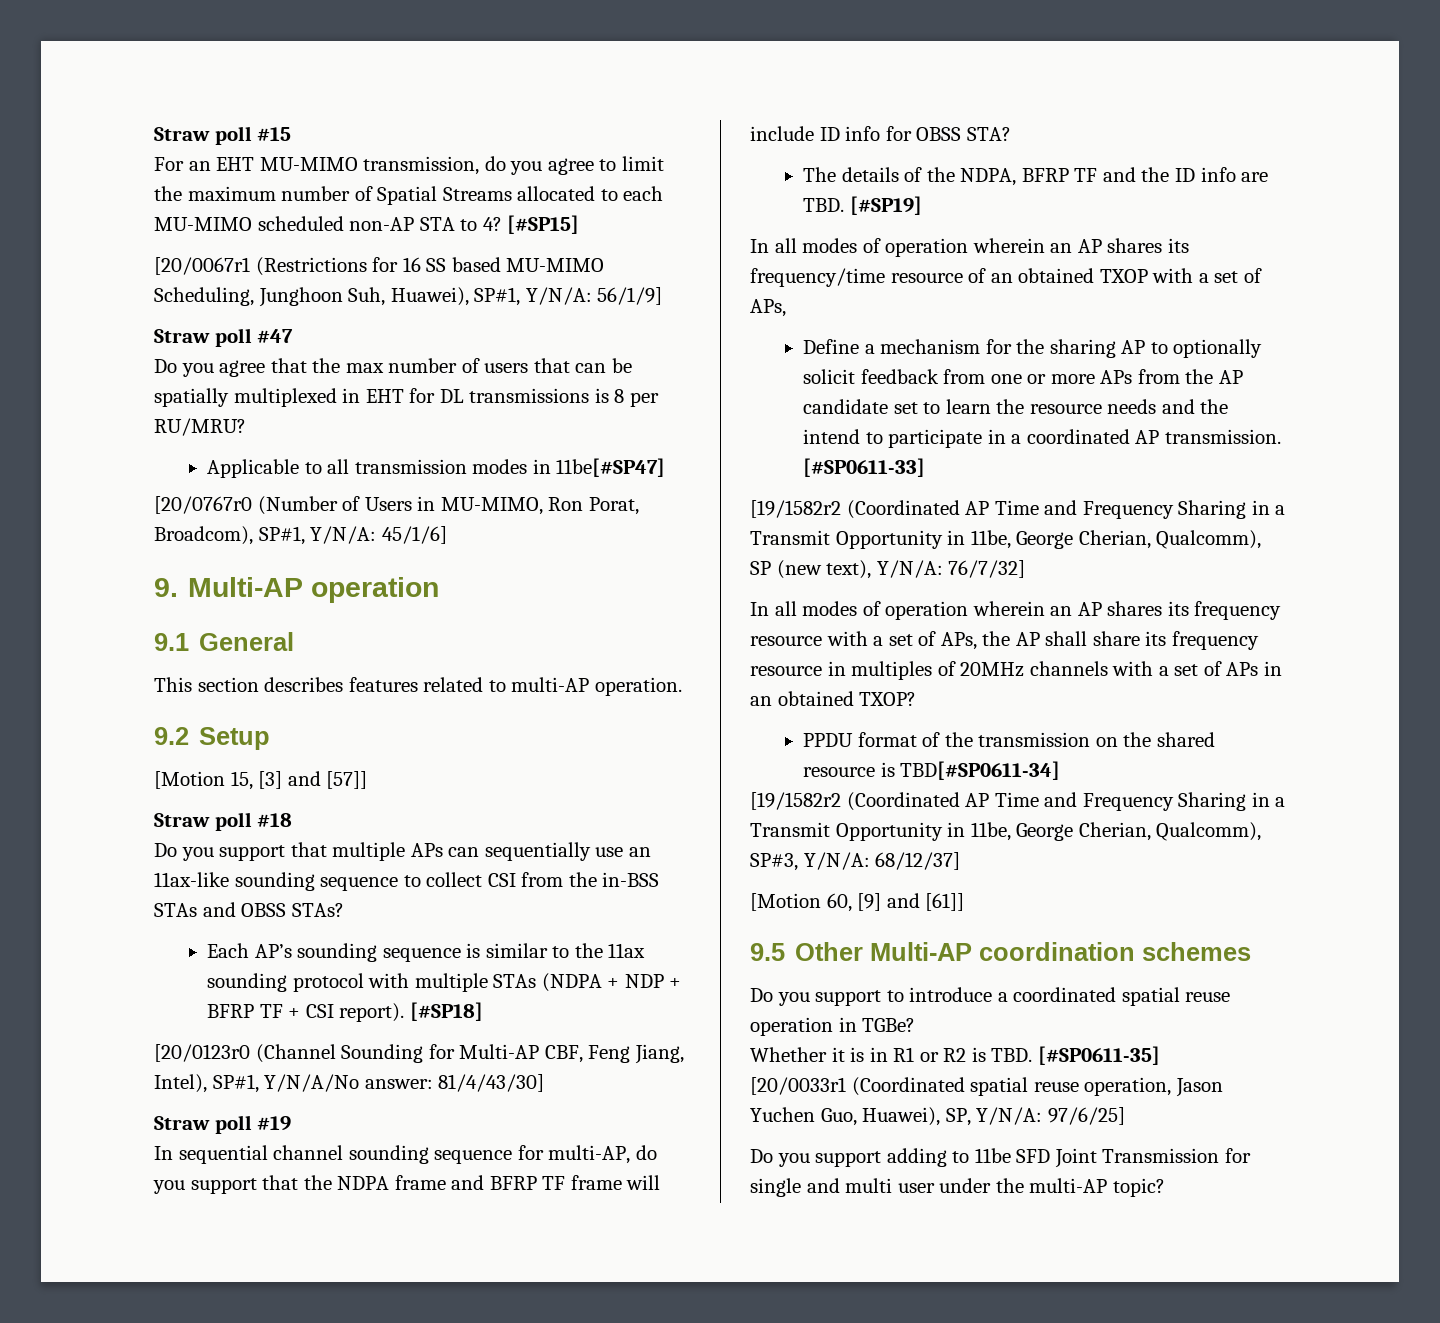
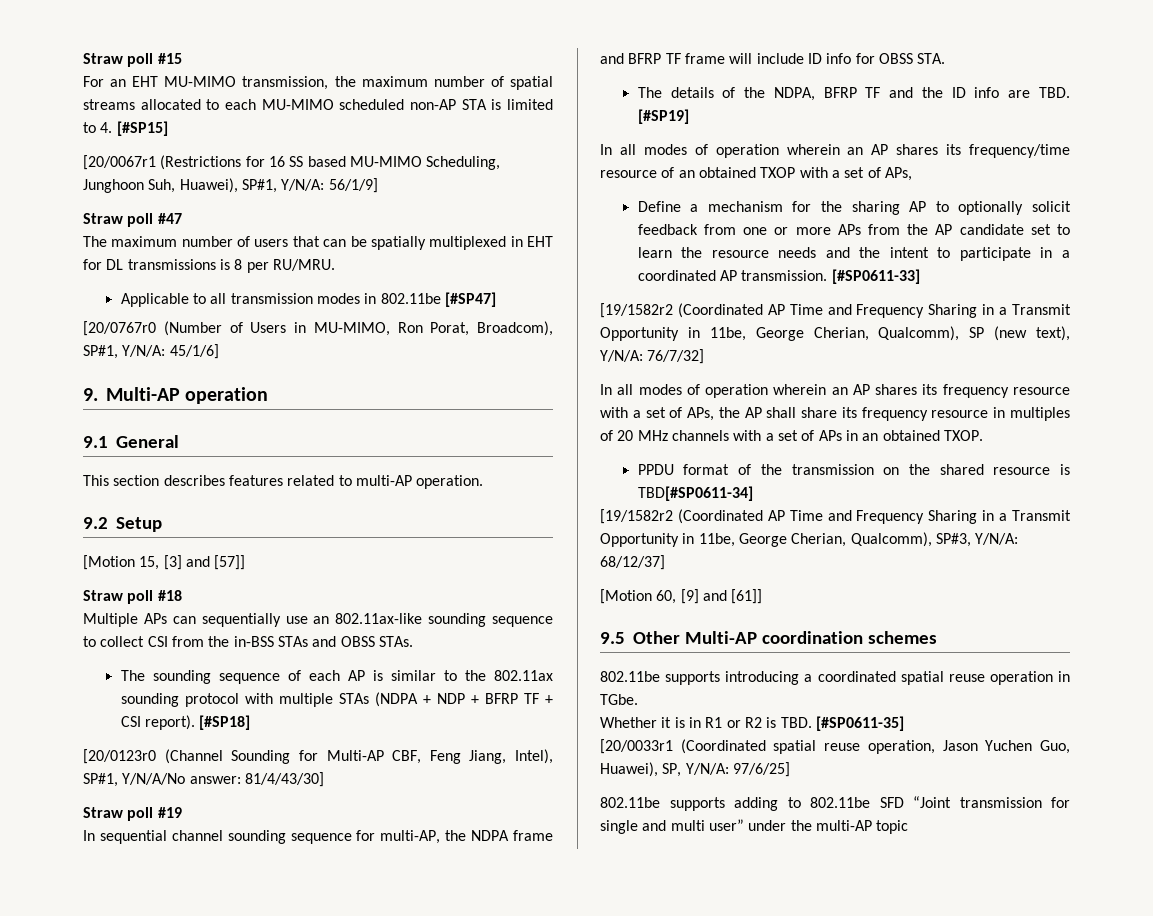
- For an EHT MU-MIMO transmission, do you agree to limit the maximum number of Spatial Streams allocated to each MU-MIMO scheduled non-AP STA to 4? [#SP15]
+ For an EHT MU-MIMO transmission, the maximum number of spatial streams allocated to each MU-MIMO scheduled non-AP STA is limited to 4. [#SP15]
- Do you agree that the max number of users that can be spatially multiplexed in EHT for DL transmissions is 8 per RU/MRU?
+ The maximum number of users that can be spatially multiplexed in EHT for DL transmissions is 8 per RU/MRU.
- Applicable to all transmission modes in 11be[#SP47]
+ Applicable to all transmission modes in 802.11be [#SP47]
- Do you support that multiple APs can sequentially use an 11ax-like sounding sequence to collect CSI from the in-BSS STAs and OBSS STAs?
- Each AP’s sounding sequence is similar to the 11ax sounding protocol with multiple STAs (NDPA + NDP + BFRP TF + CSI report).
+ Multiple APs can sequentially use an 802.11ax-like sounding sequence to collect CSI from the in-BSS STAs and OBSS STAs.
+ The sounding sequence of each AP is similar to the 802.11ax sounding protocol with multiple STAs (NDPA + NDP + BFRP TF + CSI report).
- In sequential channel sounding sequence for multi-AP, do you support that the NDPA frame and BFRP TF frame will include ID info for OBSS STA?
+ In sequential channel sounding sequence for multi-AP, the NDPA frame and BFRP TF frame will include ID info for OBSS STA.
- Define a mechanism for the sharing AP to optionally solicit feedback from one or more APs from the AP candidate set to learn the resource needs and the intend to participate in a coordinated AP transmission.
+ Define a mechanism for the sharing AP to optionally solicit feedback from one or more APs from the AP candidate set to learn the resource needs and the intent to participate in a coordinated AP transmission.
- In all modes of operation wherein an AP shares its frequency resource with a set of APs, the AP shall share its frequency resource in multiples of 20MHz channels with a set of APs in an obtained TXOP?
+ In all modes of operation wherein an AP shares its frequency resource with a set of APs, the AP shall share its frequency resource in multiples of 20 MHz channels with a set of APs in an obtained TXOP.
- Do you support to introduce a coordinated spatial reuse operation in TGBe?
+ 802.11be supports introducing a coordinated spatial reuse operation in TGbe.
- Do you support adding to 11be SFD Joint Transmission for single and multi user under the multi-AP topic?
+ 802.11be supports adding to 802.11be SFD “Joint transmission for single and multi user” under the multi-AP topic

